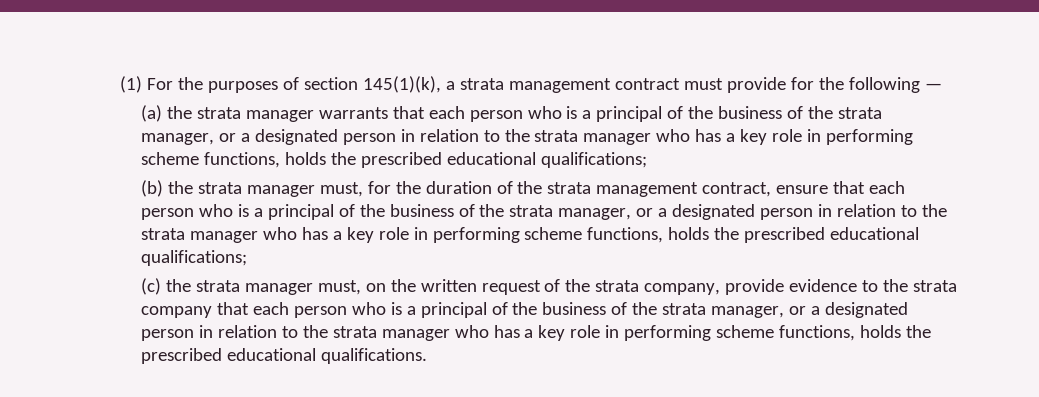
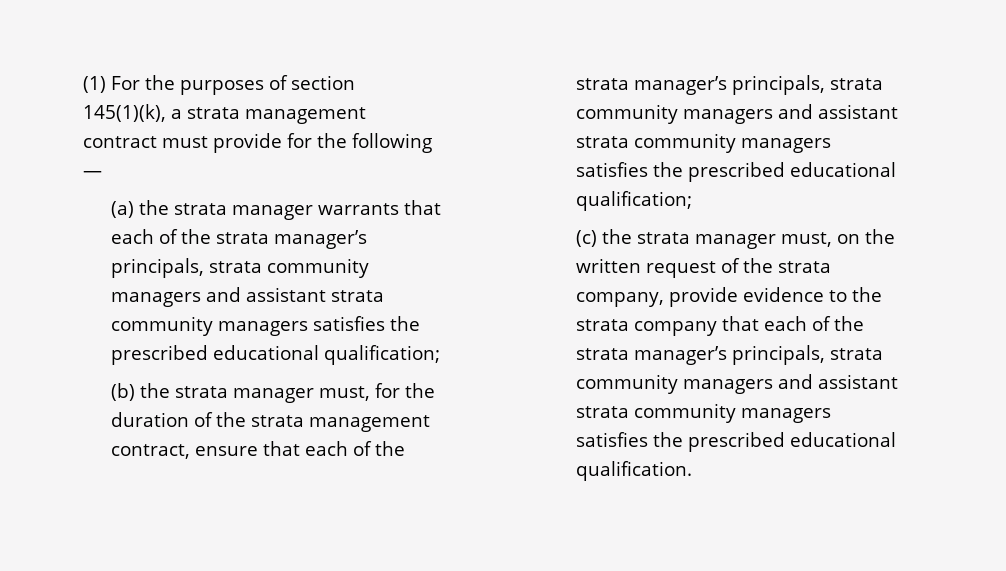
- (a) the strata manager warrants that each person who is a principal of the business of the strata manager, or a designated person in relation to the strata manager who has a key role in performing scheme functions, holds the prescribed educational qualifications;
+ (a) the strata manager warrants that each of the strata manager’s principals, strata community managers and assistant strata community managers satisfies the prescribed educational qualification;
- (b) the strata manager must, for the duration of the strata management contract, ensure that each person who is a principal of the business of the strata manager, or a designated person in relation to the strata manager who has a key role in performing scheme functions, holds the prescribed educational qualifications;
+ (b) the strata manager must, for the duration of the strata management contract, ensure that each of the strata manager’s principals, strata community managers and assistant strata community managers satisfies the prescribed educational qualification;
- (c) the strata manager must, on the written request of the strata company, provide evidence to the strata company that each person who is a principal of the business of the strata manager, or a designated person in relation to the strata manager who has a key role in performing scheme functions, holds the prescribed educational qualifications.
+ (c) the strata manager must, on the written request of the strata company, provide evidence to the strata company that each of the strata manager’s principals, strata community managers and assistant strata community managers satisfies the prescribed educational qualification.

